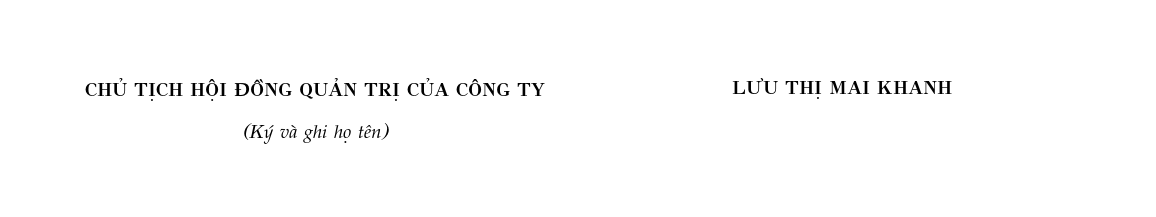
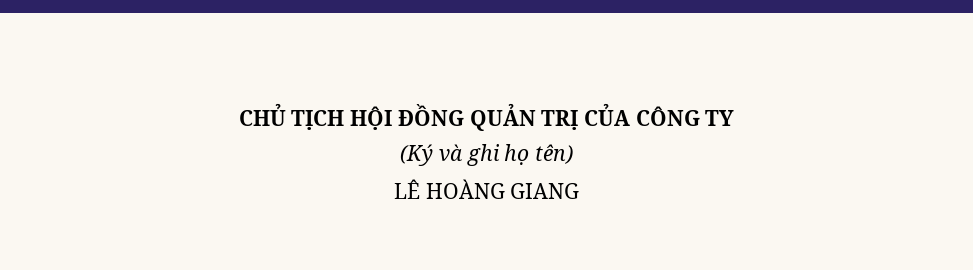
- LƯU THỊ MAI KHANH
+ LÊ HOÀNG GIANG

